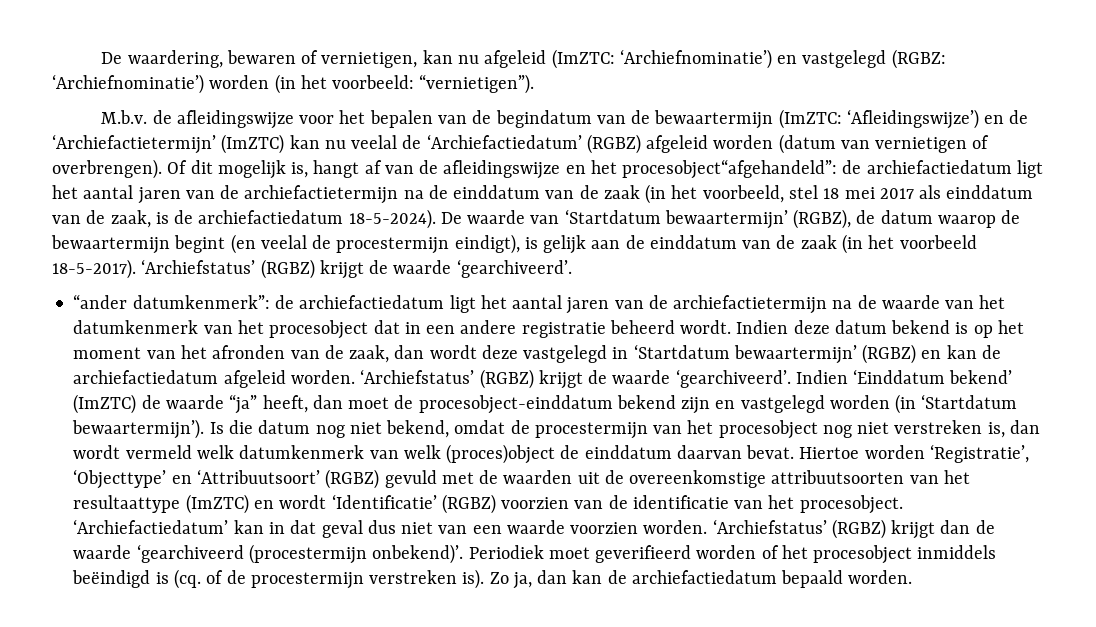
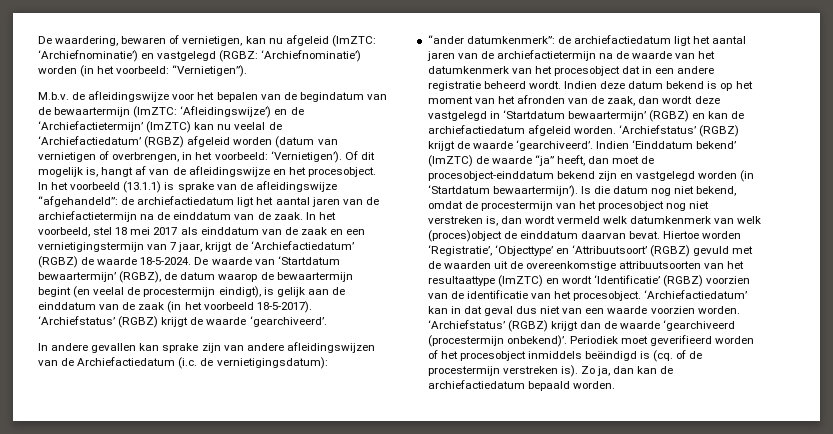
- De waardering, bewaren of vernietigen, kan nu afgeleid (ImZTC: ‘Archiefnominatie’) en vastgelegd (RGBZ: ‘Archiefnominatie’) worden (in het voorbeeld: “vernietigen”).
+ De waardering, bewaren of vernietigen, kan nu afgeleid (ImZTC: ‘Archiefnominatie’) en vastgelegd (RGBZ: ‘Archiefnominatie’) worden (in het voorbeeld: “Vernietigen”).
- M.b.v. de afleidingswijze voor het bepalen van de begindatum van de bewaartermijn (ImZTC: ‘Afleidingswijze’) en de ‘Archiefactietermijn’ (ImZTC) kan nu veelal de ‘Archiefactiedatum’ (RGBZ) afgeleid worden (datum van vernietigen of overbrengen).
+ M.b.v. de afleidingswijze voor het bepalen van de begindatum van de bewaartermijn (ImZTC: ‘Afleidingswijze’) en de ‘Archiefactietermijn’ (ImZTC) kan nu veelal de ‘Archiefactiedatum’ (RGBZ) afgeleid worden (datum van vernietigen of overbrengen, in het voorbeeld: ‘Vernietigen’).
- Of dit mogelijk is, hangt af van de afleidingswijze en het procesobject“afgehandeld”: de archiefactiedatum ligt het aantal jaren van de archiefactietermijn na de einddatum van de zaak (in het voorbeeld, stel 18 mei 2017 als einddatum van de zaak, is de archiefactiedatum 18-5-2024).
+ Of dit mogelijk is, hangt af van de afleidingswijze en het procesobject. In het voorbeeld (13.1.1) is sprake van de afleidingswijze “afgehandeld”: de archiefactiedatum ligt het aantal jaren van de archiefactietermijn na de einddatum van de zaak. In het voorbeeld, stel 18 mei 2017 als einddatum van de zaak en een vernietigingstermijn van 7 jaar, krijgt de ‘Archiefactiedatum’ (RGBZ) de waarde 18-5-2024.
+ In andere gevallen kan sprake zijn van andere afleidingswijzen van de Archiefactiedatum (i.c. de vernietigingsdatum):

